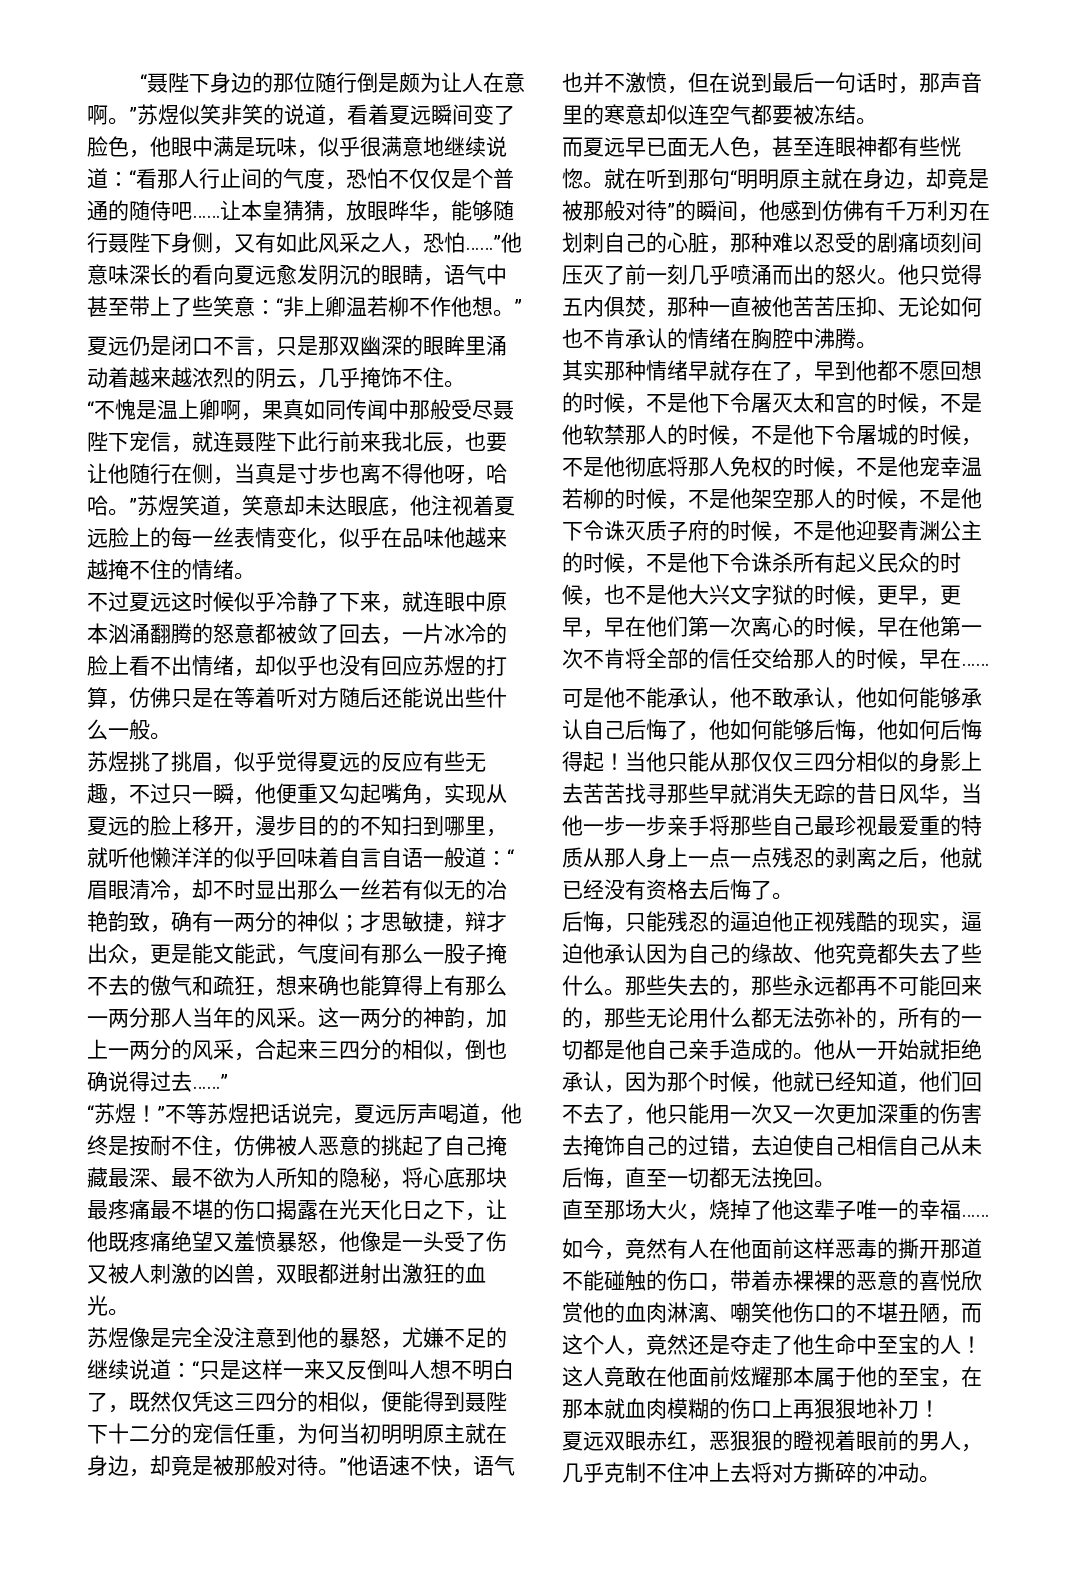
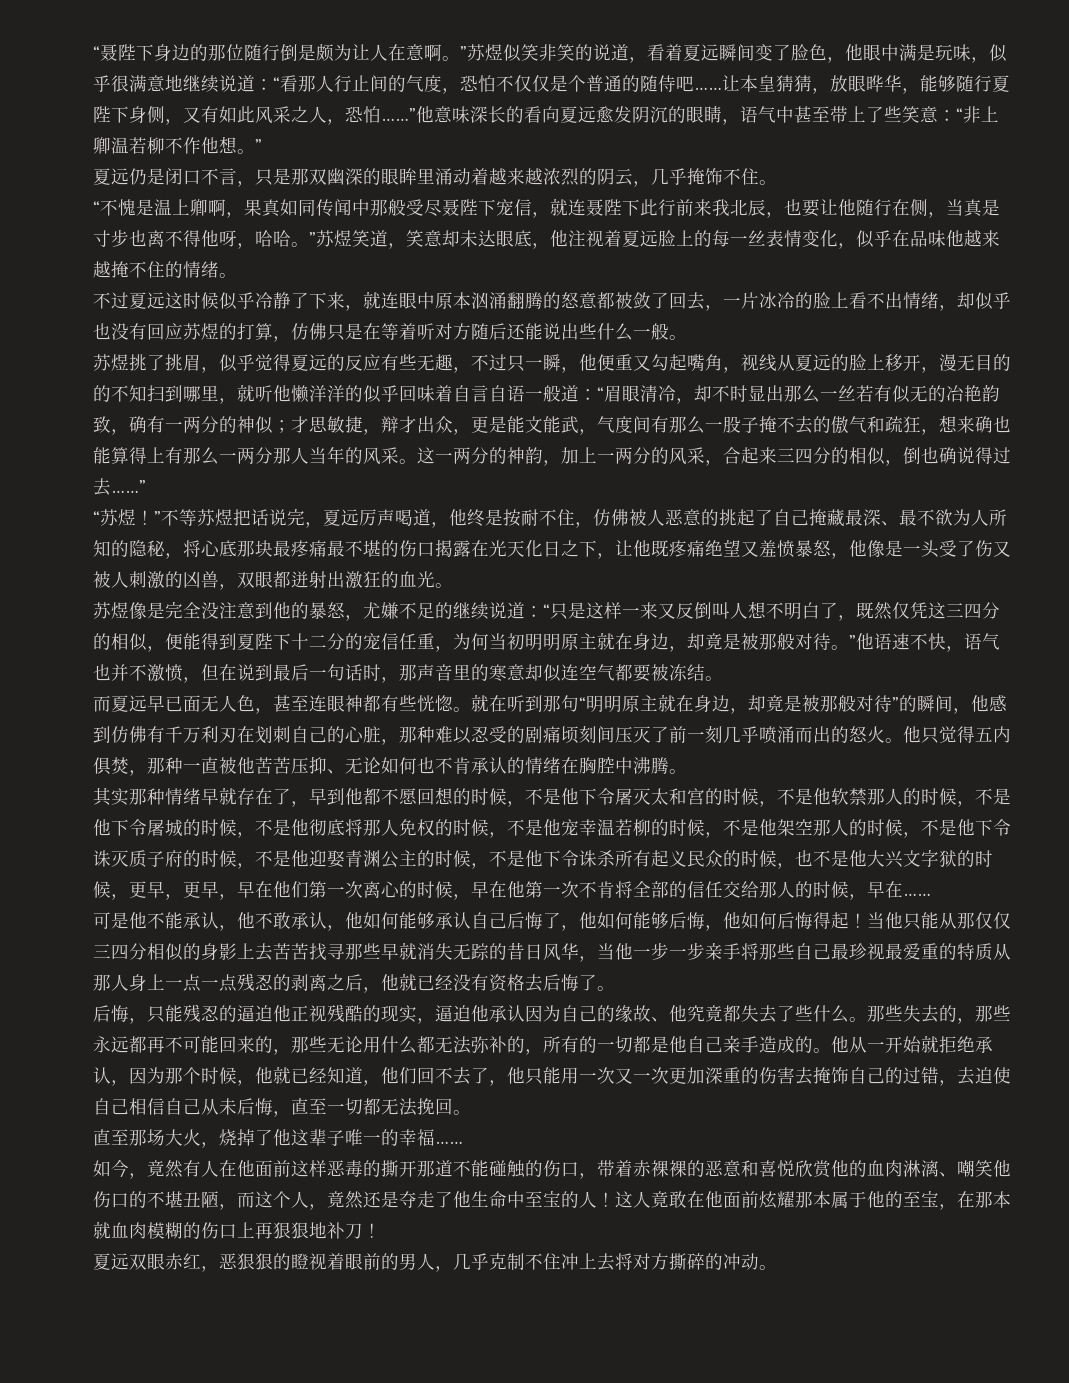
- 让本皇猜猜，放眼晔华，能够随行聂陛下身侧，又有如此风采之人，恐怕……”
+ 让本皇猜猜，放眼晔华，能够随行夏陛下身侧，又有如此风采之人，恐怕……”
- 苏煜挑了挑眉，似乎觉得夏远的反应有些无趣，不过只一瞬，他便重又勾起嘴角，实现从夏远的脸上移开，漫步目的的不知扫到哪里，就听他懒洋洋的似乎回味着自言自语一般道：
+ 苏煜挑了挑眉，似乎觉得夏远的反应有些无趣，不过只一瞬，他便重又勾起嘴角，视线从夏远的脸上移开，漫无目的的不知扫到哪里，就听他懒洋洋的似乎回味着自言自语一般道：
- “只是这样一来又反倒叫人想不明白了，既然仅凭这三四分的相似，便能得到聂陛下十二分的宠信任重，为何当初明明原主就在身边，却竟是被那般对待。”他语速不快，语气也并不激愤，但在说到最后一句话时，那声音里的寒意却似连空气都要被冻结。
+ “只是这样一来又反倒叫人想不明白了，既然仅凭这三四分的相似，便能得到夏陛下十二分的宠信任重，为何当初明明原主就在身边，却竟是被那般对待。”他语速不快，语气也并不激愤，但在说到最后一句话时，那声音里的寒意却似连空气都要被冻结。
- 如今，竟然有人在他面前这样恶毒的撕开那道不能碰触的伤口，带着赤裸裸的恶意的喜悦欣赏他的血肉淋漓、嘲笑他伤口的不堪丑陋，而这个人，竟然还是夺走了他生命中至宝的人！
+ 如今，竟然有人在他面前这样恶毒的撕开那道不能碰触的伤口，带着赤裸裸的恶意和喜悦欣赏他的血肉淋漓、嘲笑他伤口的不堪丑陋，而这个人，竟然还是夺走了他生命中至宝的人！

